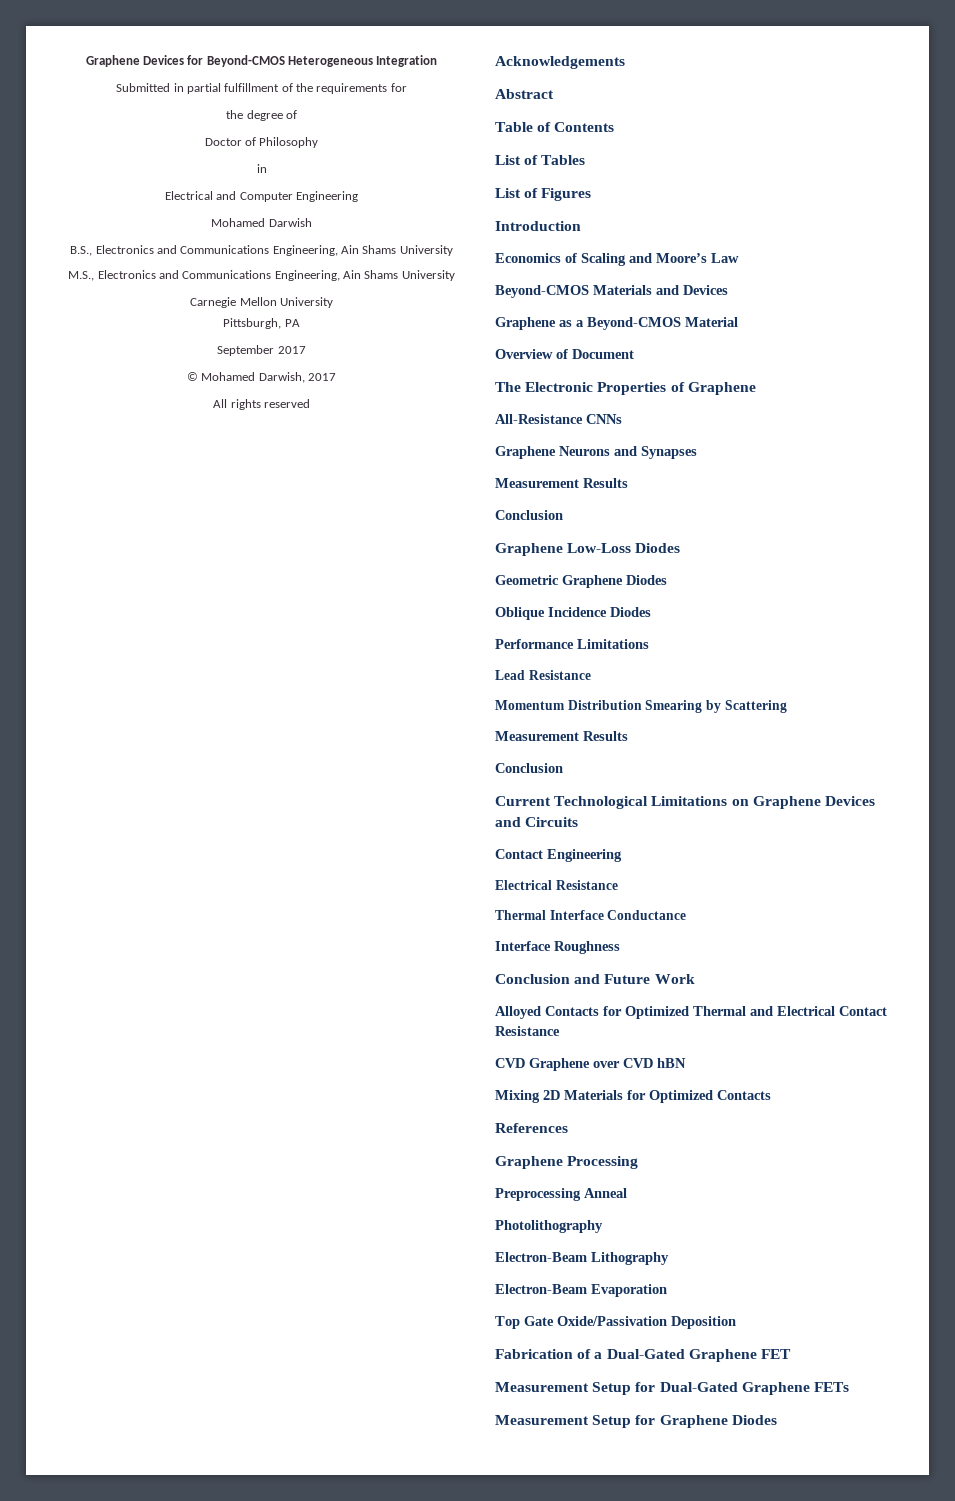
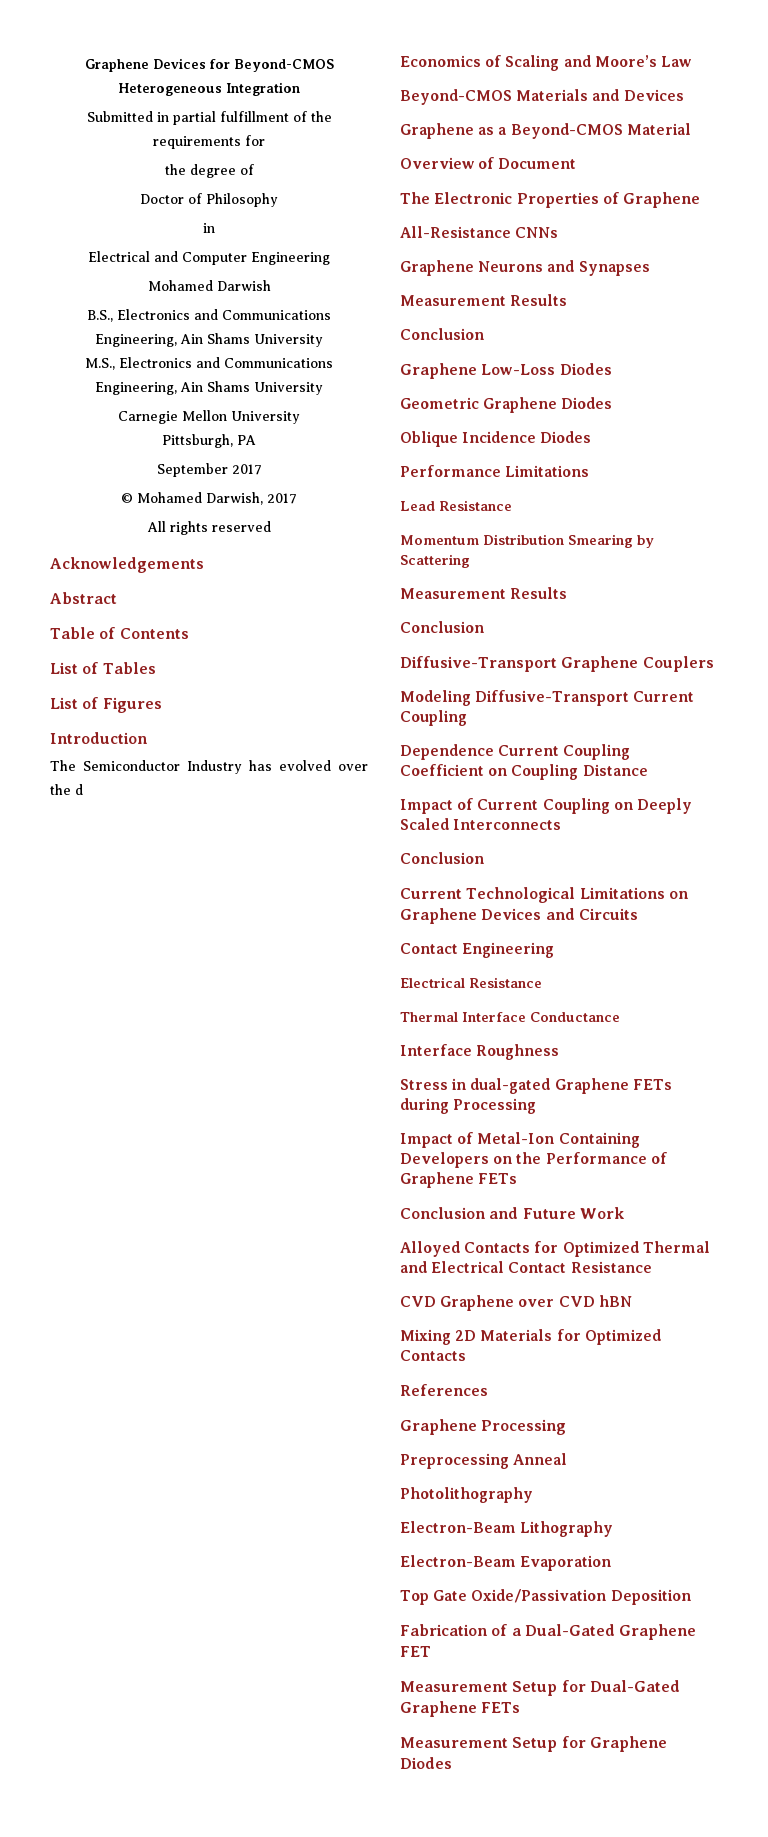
+ The Semiconductor Industry has evolved over the d
+ Diffusive-Transport Graphene Couplers
+ Modeling Diffusive-Transport Current Coupling
+ Dependence Current Coupling Coefficient on Coupling Distance
+ Impact of Current Coupling on Deeply Scaled Interconnects
+ Conclusion
+ Stress in dual-gated Graphene FETs during Processing
+ Impact of Metal-Ion Containing Developers on the Performance of Graphene FETs

